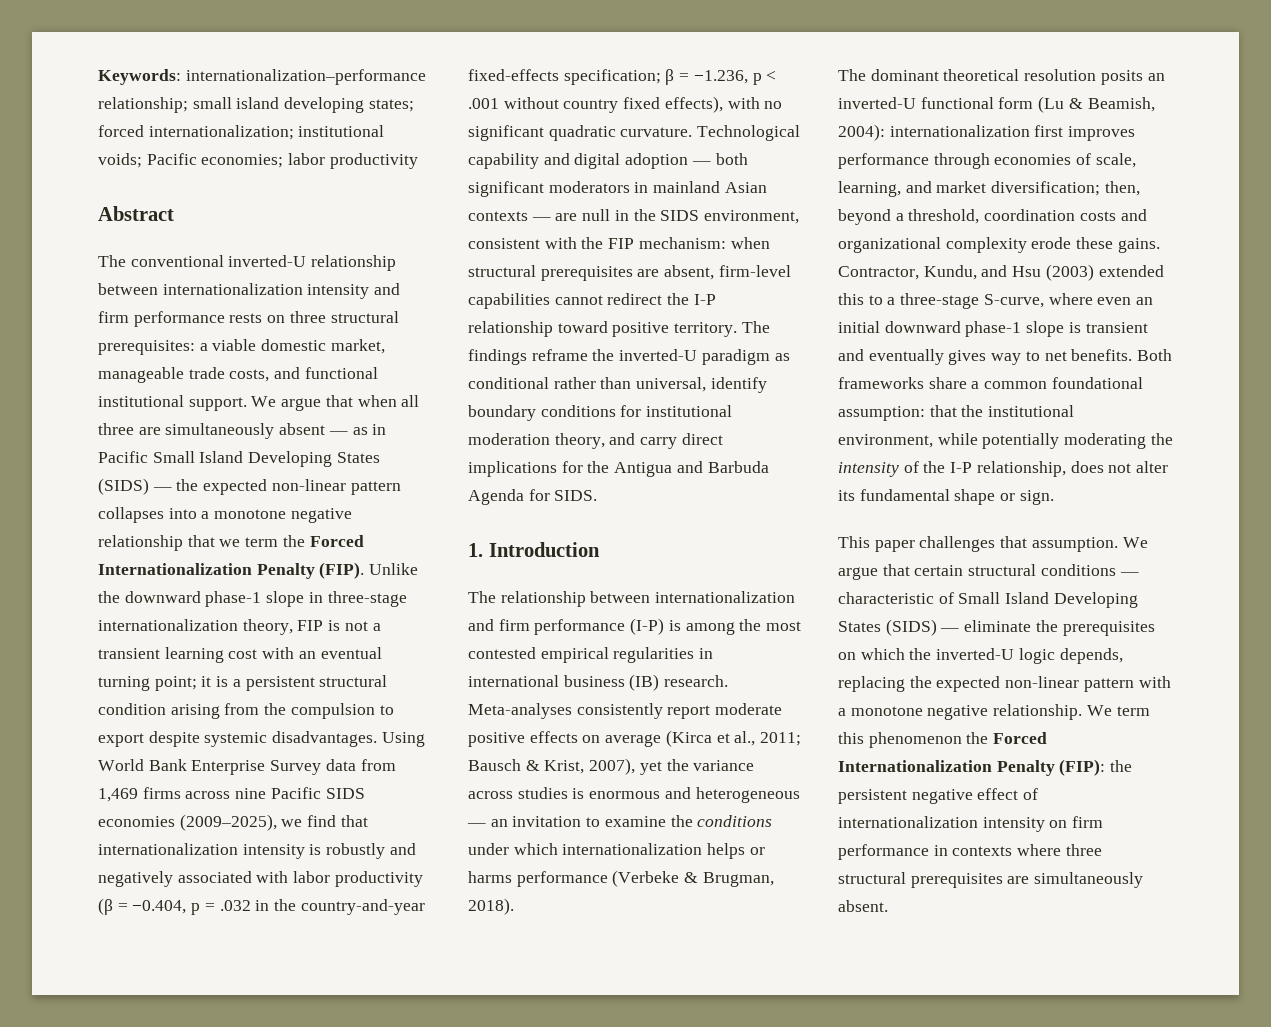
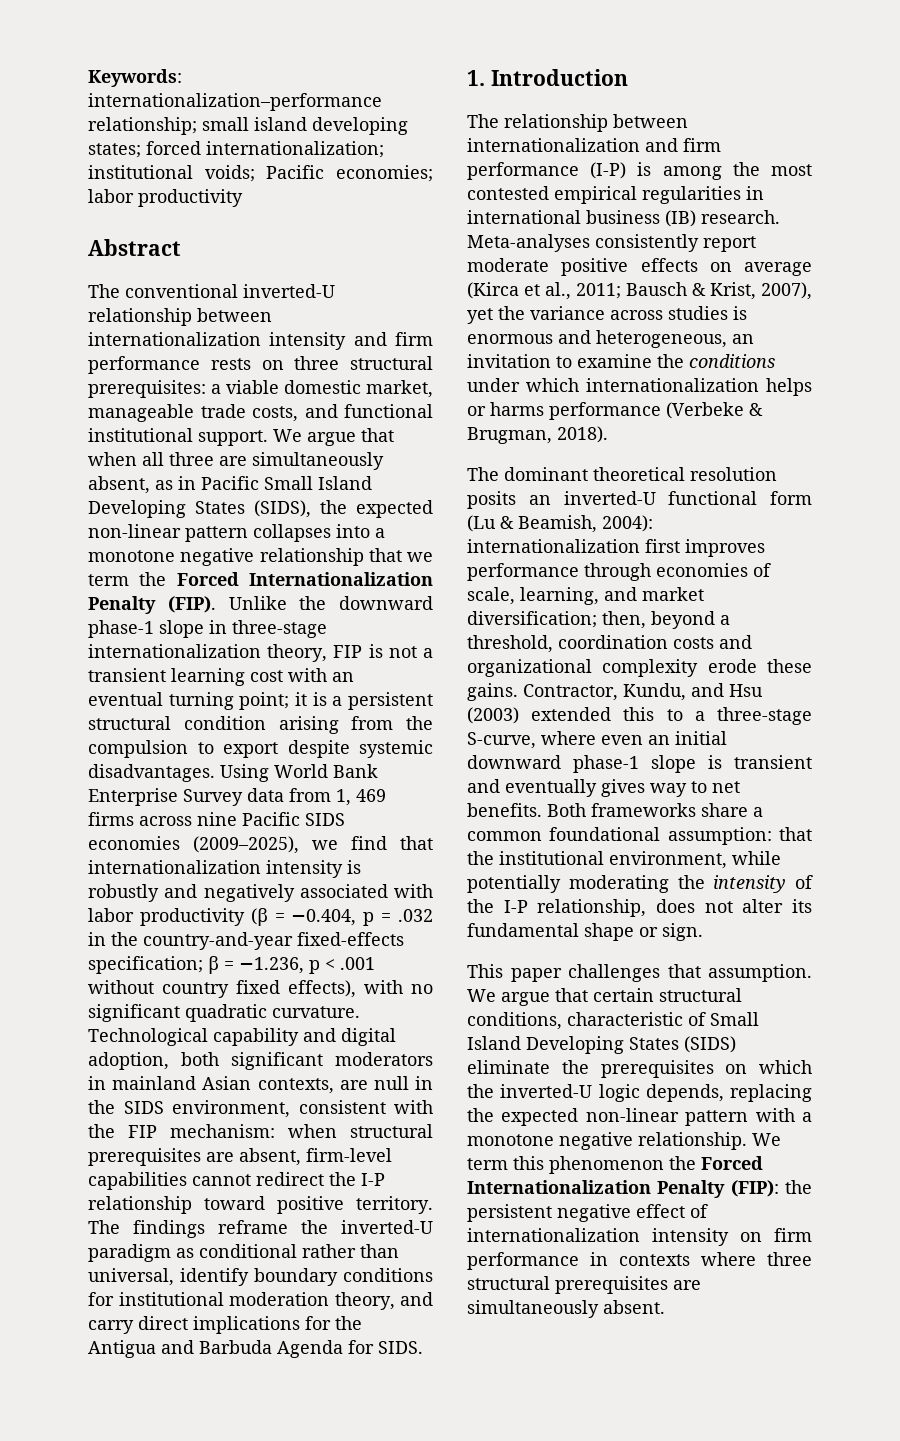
- We argue that when all three are simultaneously absent — as in Pacific Small Island Developing States (SIDS) — the expected non-linear pattern collapses into a monotone negative relationship that we term the Forced Internationalization Penalty (FIP).
+ We argue that when all three are simultaneously absent, as in Pacific Small Island Developing States (SIDS), the expected non-linear pattern collapses into a monotone negative relationship that we term the Forced Internationalization Penalty (FIP).
- Using World Bank Enterprise Survey data from 1,469 firms across nine Pacific SIDS economies (2009–2025), we find that internationalization intensity is robustly and negatively associated with labor productivity (β = −0.404, p = .032 in the country-and-year fixed-effects specification; β = −1.236, p < .001 without country fixed effects), with no significant quadratic curvature.
+ Using World Bank Enterprise Survey data from 1, 469 firms across nine Pacific SIDS economies (2009–2025), we find that internationalization intensity is robustly and negatively associated with labor productivity (β = −0.404, p = .032 in the country-and-year fixed-effects specification; β = −1.236, p < .001 without country fixed effects), with no significant quadratic curvature.
- Technological capability and digital adoption — both significant moderators in mainland Asian contexts — are null in the SIDS environment, consistent with the FIP mechanism: when structural prerequisites are absent, firm-level capabilities cannot redirect the I-P relationship toward positive territory.
+ Technological capability and digital adoption, both significant moderators in mainland Asian contexts, are null in the SIDS environment, consistent with the FIP mechanism: when structural prerequisites are absent, firm-level capabilities cannot redirect the I-P relationship toward positive territory.
- Meta-analyses consistently report moderate positive effects on average (Kirca et al., 2011; Bausch & Krist, 2007), yet the variance across studies is enormous and heterogeneous — an invitation to examine the conditions under which internationalization helps or harms performance (Verbeke & Brugman, 2018).
+ Meta-analyses consistently report moderate positive effects on average (Kirca et al., 2011; Bausch & Krist, 2007), yet the variance across studies is enormous and heterogeneous, an invitation to examine the conditions under which internationalization helps or harms performance (Verbeke & Brugman, 2018).
- We argue that certain structural conditions — characteristic of Small Island Developing States (SIDS) — eliminate the prerequisites on which the inverted-U logic depends, replacing the expected non-linear pattern with a monotone negative relationship.
+ We argue that certain structural conditions, characteristic of Small Island Developing States (SIDS) eliminate the prerequisites on which the inverted-U logic depends, replacing the expected non-linear pattern with a monotone negative relationship.

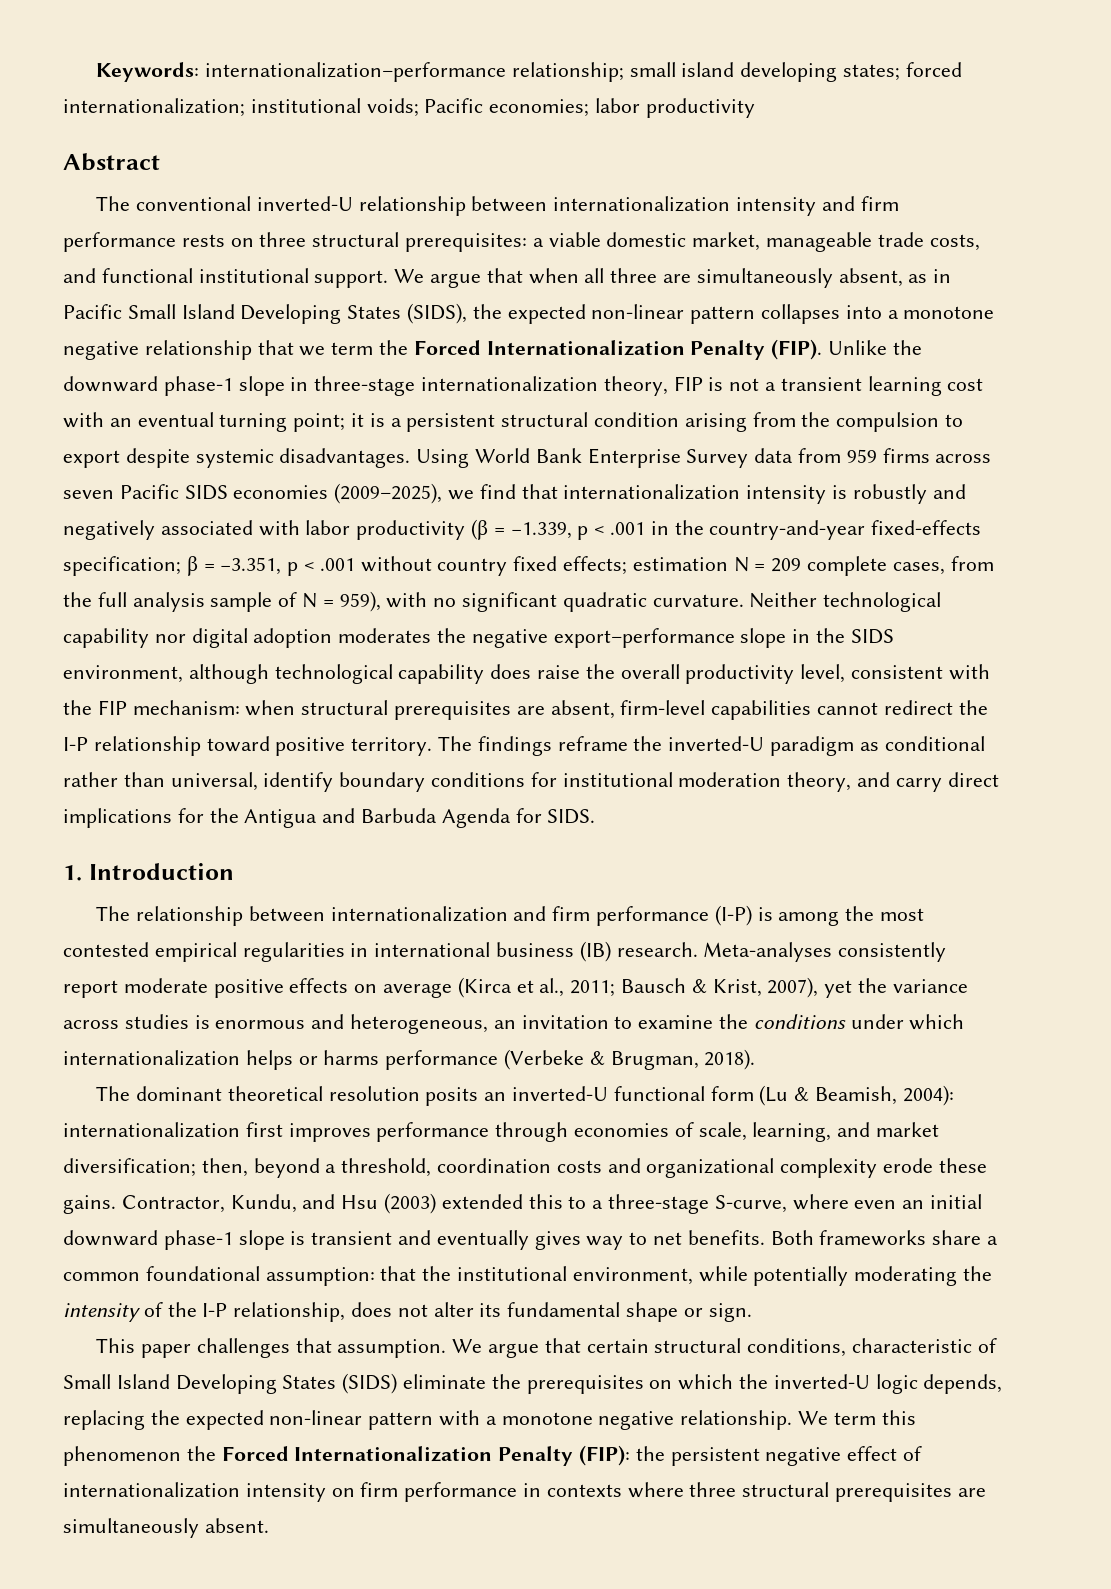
- Using World Bank Enterprise Survey data from 1, 469 firms across nine Pacific SIDS economies (2009–2025), we find that internationalization intensity is robustly and negatively associated with labor productivity (β = −0.404, p = .032 in the country-and-year fixed-effects specification; β = −1.236, p < .001 without country fixed effects), with no significant quadratic curvature.
+ Using World Bank Enterprise Survey data from 959 firms across seven Pacific SIDS economies (2009–2025), we find that internationalization intensity is robustly and negatively associated with labor productivity (β = −1.339, p < .001 in the country-and-year fixed-effects specification; β = −3.351, p < .001 without country fixed effects; estimation N = 209 complete cases, from the full analysis sample of N = 959), with no significant quadratic curvature.
- Technological capability and digital adoption, both significant moderators in mainland Asian contexts, are null in the SIDS environment, consistent with the FIP mechanism: when structural prerequisites are absent, firm-level capabilities cannot redirect the I-P relationship toward positive territory.
+ Neither technological capability nor digital adoption moderates the negative export–performance slope in the SIDS environment, although technological capability does raise the overall productivity level, consistent with the FIP mechanism: when structural prerequisites are absent, firm-level capabilities cannot redirect the I-P relationship toward positive territory.

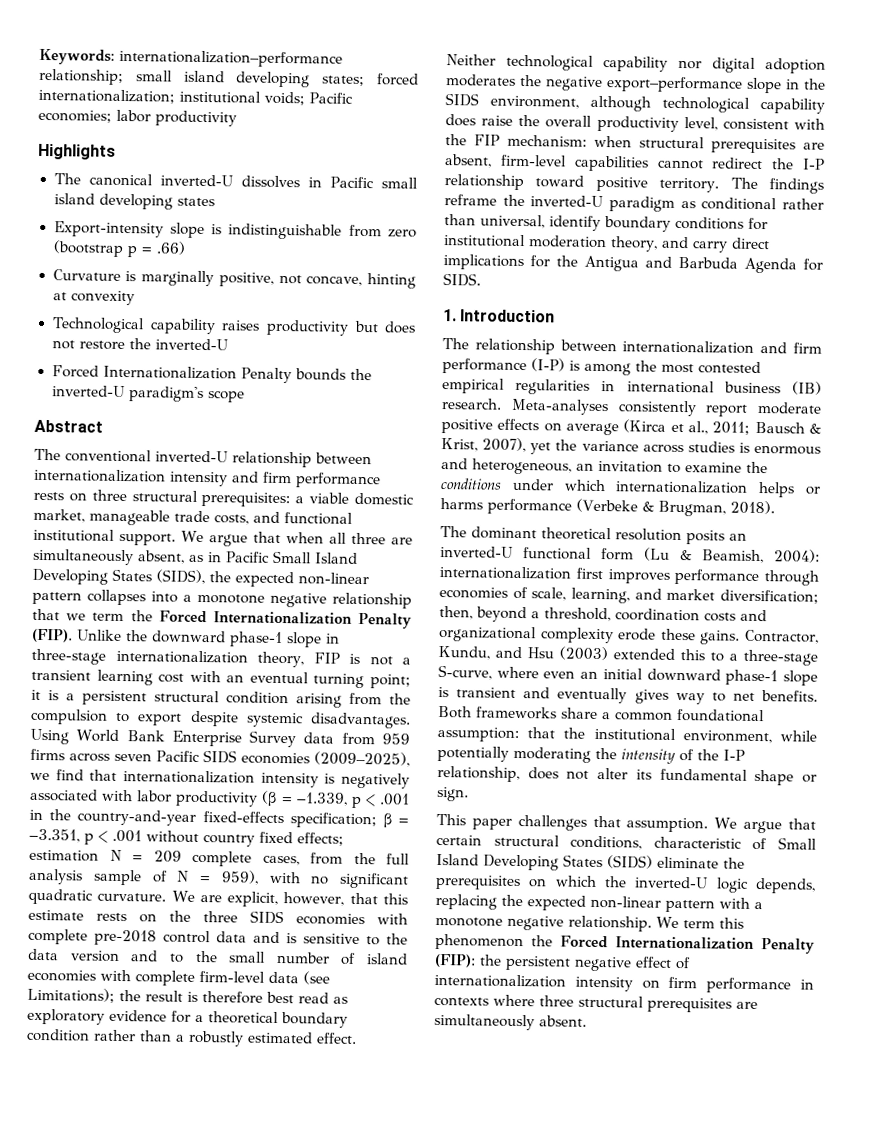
+ Highlights
+ The canonical inverted-U dissolves in Pacific small island developing states
+ Export-intensity slope is indistinguishable from zero (bootstrap p = .66)
+ Curvature is marginally positive, not concave, hinting at convexity
+ Technological capability raises productivity but does not restore the inverted-U
+ Forced Internationalization Penalty bounds the inverted-U paradigm's scope
- Using World Bank Enterprise Survey data from 959 firms across seven Pacific SIDS economies (2009–2025), we find that internationalization intensity is robustly and negatively associated with labor productivity (β = −1.339, p < .001 in the country-and-year fixed-effects specification;
+ Using World Bank Enterprise Survey data from 959 firms across seven Pacific SIDS economies (2009–2025), we find that internationalization intensity is negatively associated with labor productivity (β = −1.339, p < .001 in the country-and-year fixed-effects specification;
+ We are explicit, however, that this estimate rests on the three SIDS economies with complete pre-2018 control data and is sensitive to the data version and to the small number of island economies with complete firm-level data (see Limitations); the result is therefore best read as exploratory evidence for a theoretical boundary condition rather than a robustly estimated effect.

